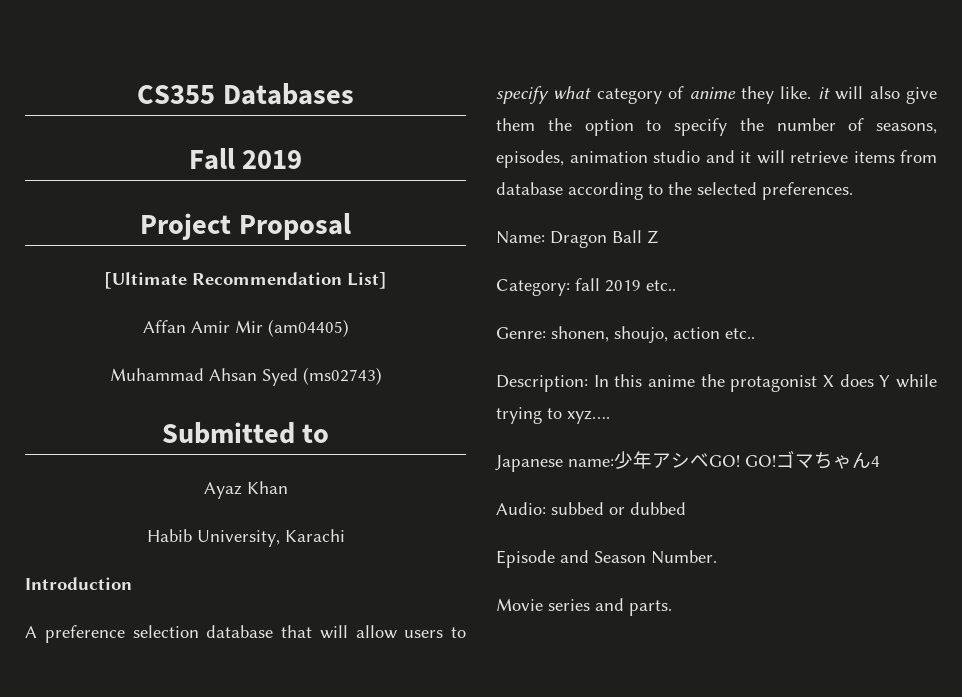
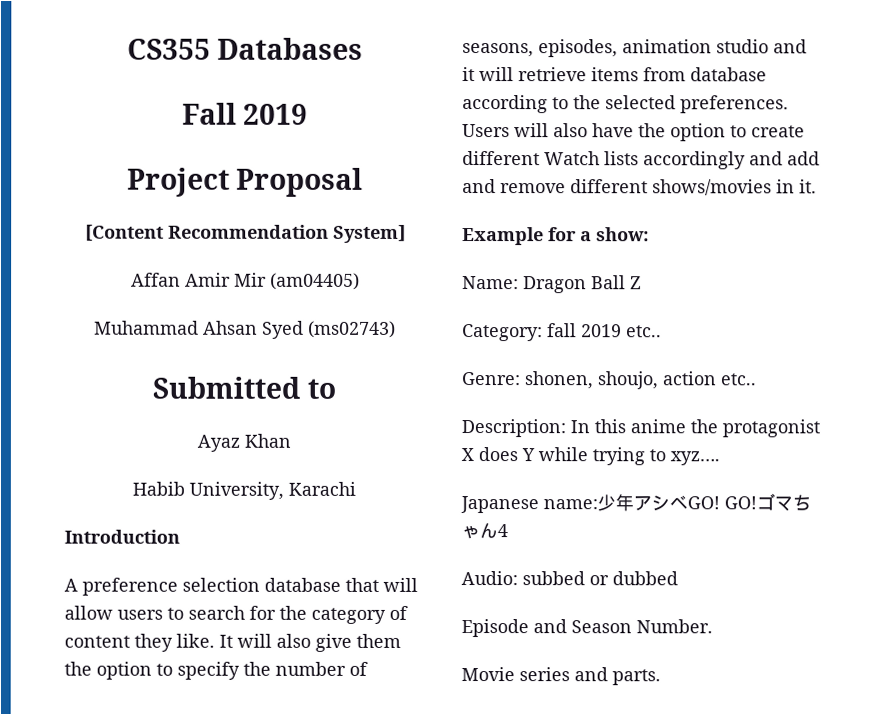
- [Ultimate Recommendation List]
+ [Content Recommendation System]
- A preference selection database that will allow users to specify what category of anime they like. it will also give them the option to specify the number of seasons, episodes, animation studio and it will retrieve items from database according to the selected preferences.
+ A preference selection database that will allow users to search for the category of content they like. It will also give them the option to specify the number of seasons, episodes, animation studio and it will retrieve items from database according to the selected preferences. Users will also have the option to create different Watch lists accordingly and add and remove different shows/movies in it.
+ Example for a show:

